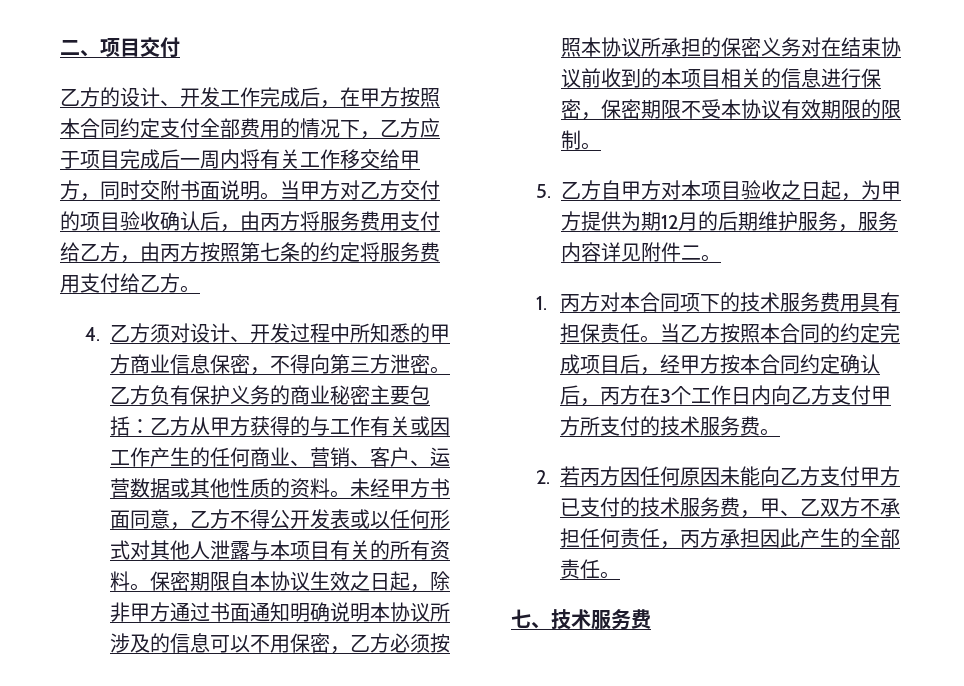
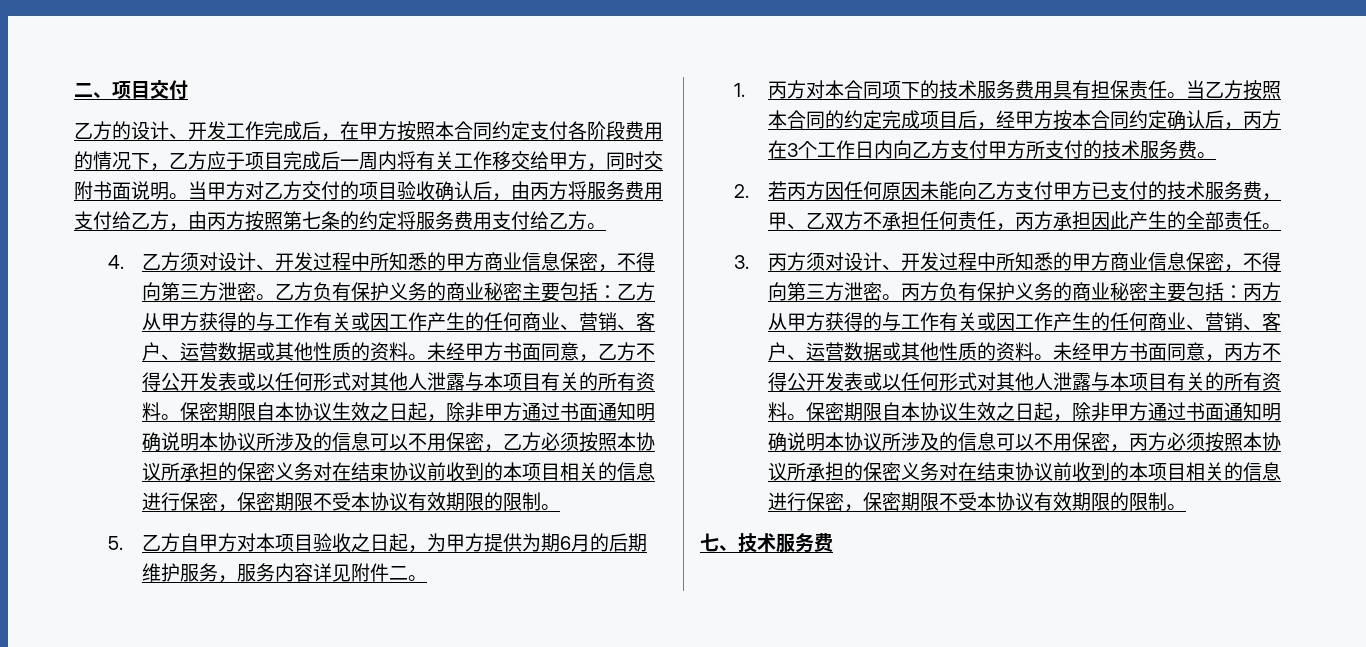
- 乙方的设计、开发工作完成后，在甲方按照本合同约定支付全部费用的情况下，乙方应于项目完成后一周内将有关工作移交给甲方，同时交附书面说明。
+ 乙方的设计、开发工作完成后，在甲方按照本合同约定支付各阶段费用的情况下，乙方应于项目完成后一周内将有关工作移交给甲方，同时交附书面说明。
- 5.乙方自甲方对本项目验收之日起，为甲方提供为期12月的后期维护服务，服务内容详见附件二。
+ 5.乙方自甲方对本项目验收之日起，为甲方提供为期6月的后期维护服务，服务内容详见附件二。
+ 3.丙方须对设计、开发过程中所知悉的甲方商业信息保密，不得向第三方泄密。丙方负有保护义务的商业秘密主要包括：丙方从甲方获得的与工作有关或因工作产生的任何商业、营销、客户、运营数据或其他性质的资料。未经甲方书面同意，丙方不得公开发表或以任何形式对其他人泄露与本项目有关的所有资料。保密期限自本协议生效之日起，除非甲方通过书面通知明确说明本协议所涉及的信息可以不用保密，丙方必须按照本协议所承担的保密义务对在结束协议前收到的本项目相关的信息进行保密，保密期限不受本协议有效期限的限制。

